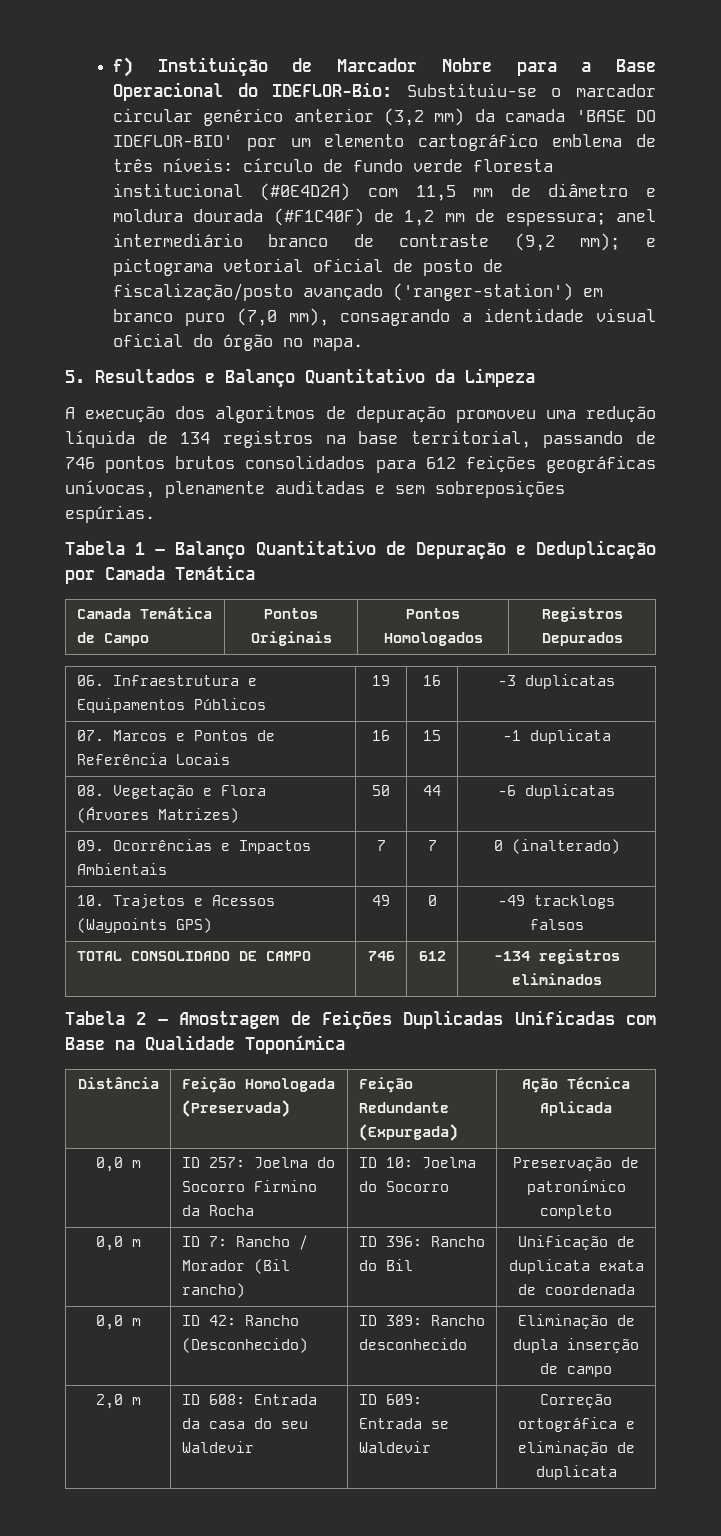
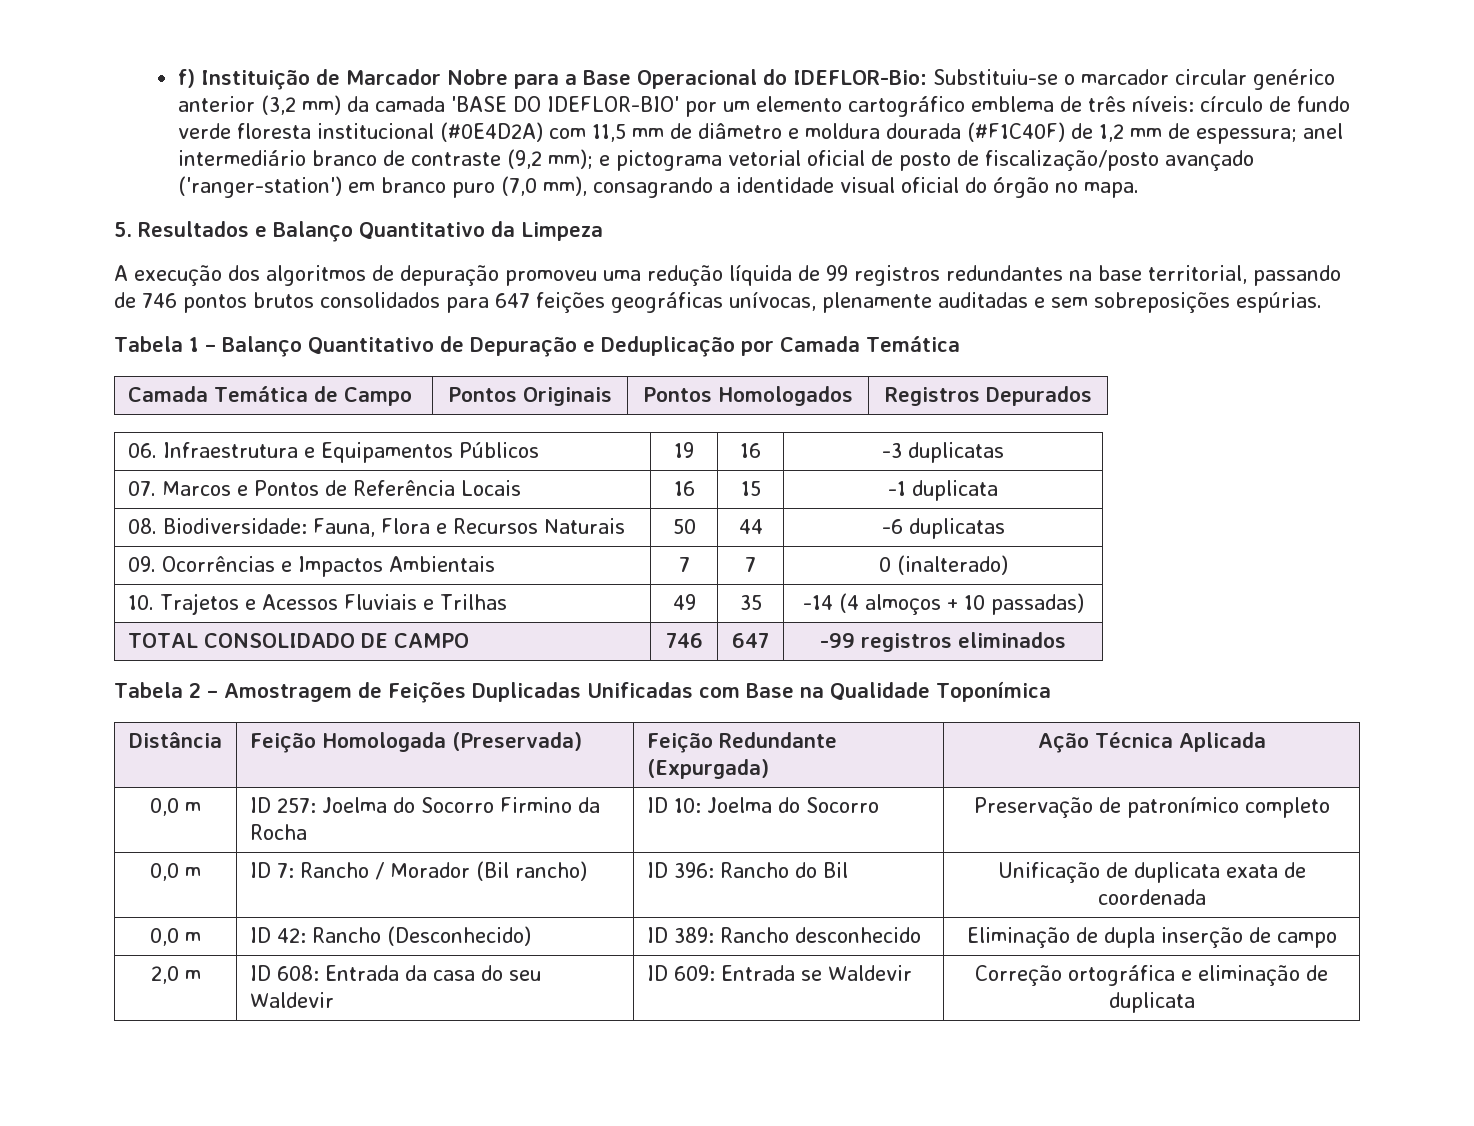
- A execução dos algoritmos de depuração promoveu uma redução líquida de 134 registros na base territorial, passando de 746 pontos brutos consolidados para 612 feições geográficas unívocas, plenamente auditadas e sem sobreposições espúrias.
+ A execução dos algoritmos de depuração promoveu uma redução líquida de 99 registros redundantes na base territorial, passando de 746 pontos brutos consolidados para 647 feições geográficas unívocas, plenamente auditadas e sem sobreposições espúrias.
- 08. Vegetação e Flora (Árvores Matrizes) | 50 | 44 | -6 duplicatas
+ 08. Biodiversidade: Fauna, Flora e Recursos Naturais | 50 | 44 | -6 duplicatas
- 10. Trajetos e Acessos (Waypoints GPS) | 49 | 0 | -49 tracklogs falsos
+ 10. Trajetos e Acessos Fluviais e Trilhas | 49 | 35 | -14 (4 almoços + 10 passadas)
- TOTAL CONSOLIDADO DE CAMPO | 746 | 612 | -134 registros eliminados
+ TOTAL CONSOLIDADO DE CAMPO | 746 | 647 | -99 registros eliminados

